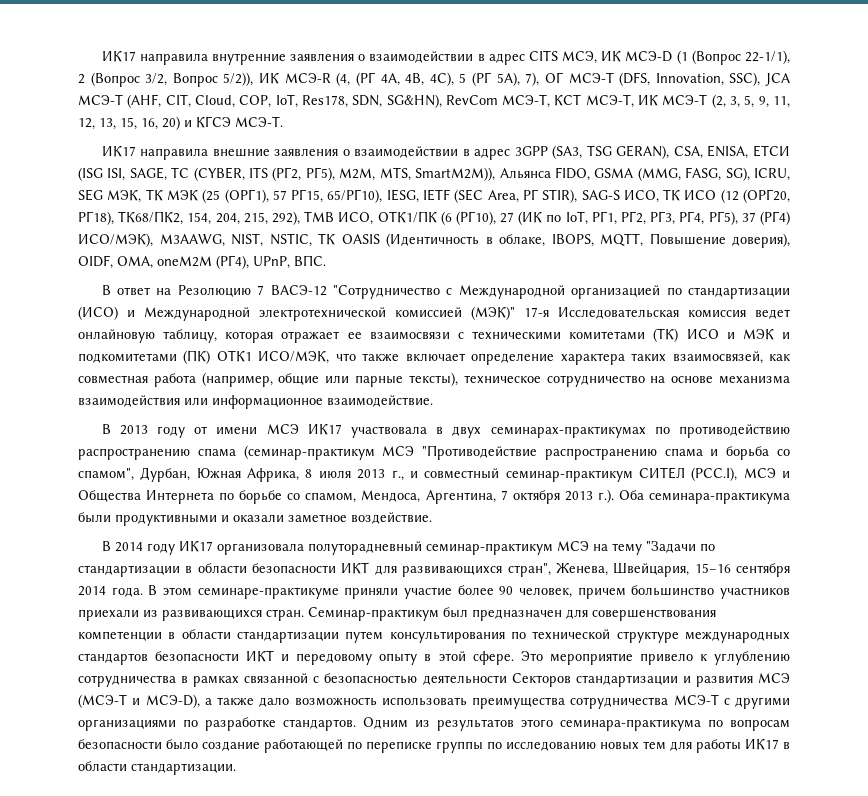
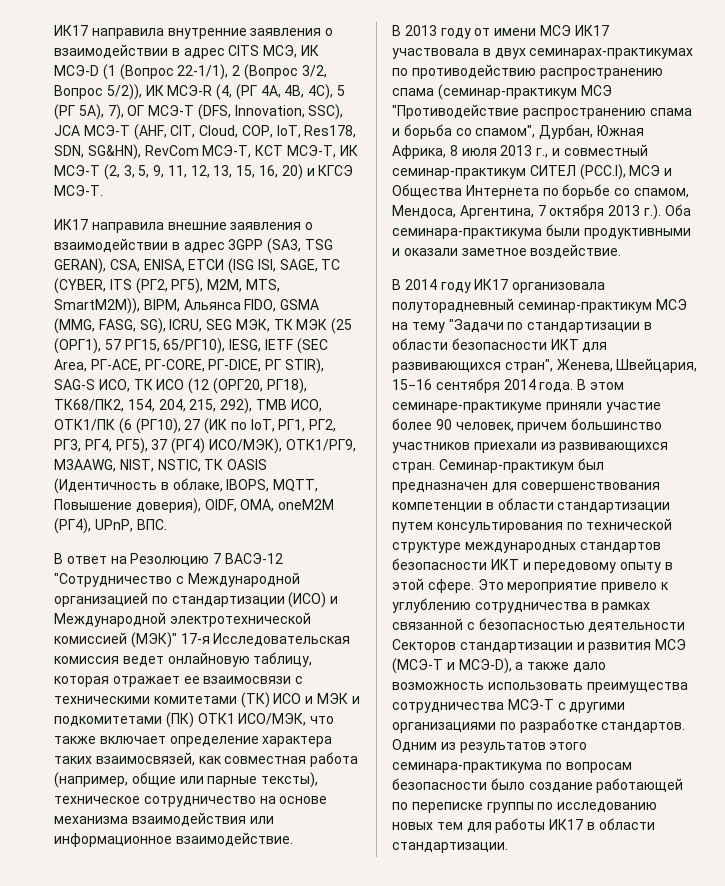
- ИК17 направила внешние заявления о взаимодействии в адрес 3GPP (SA3, TSG GERAN), CSA, ENISA, ЕТСИ (ISG ISI, SAGE, TC (CYBER, ITS (РГ2, РГ5), M2M, MTS, SmartM2M)), Альянса FIDO, GSMA (MMG, FASG, SG), ICRU, SEG МЭК, ТК МЭК (25 (ОРГ1), 57 РГ15, 65/РГ10), IESG, IETF (SEC Area, РГ STIR), SAG-S ИСО, ТК ИСО (12 (ОРГ20, РГ18), ТК68/ПК2, 154, 204, 215, 292), TMB ИСО, ОТК1/ПК (6 (РГ10), 27 (ИК по IoT, РГ1, РГ2, РГ3, РГ4, РГ5), 37 (РГ4) ИСО/МЭК), M3AAWG, NIST, NSTIC, ТК OASIS (Идентичность в облаке, IBOPS, MQTT, Повышение доверия), OIDF, OMA, oneM2M (РГ4), UPnP, ВПС.
+ ИК17 направила внешние заявления о взаимодействии в адрес 3GPP (SA3, TSG GERAN), CSA, ENISA, ЕТСИ (ISG ISI, SAGE, TC (CYBER, ITS (РГ2, РГ5), M2M, MTS, SmartM2M)), BIPM, Альянса FIDO, GSMA (MMG, FASG, SG), ICRU, SEG МЭК, ТК МЭК (25 (ОРГ1), 57 РГ15, 65/РГ10), IESG, IETF (SEC Area, РГ-ACE, РГ-CORE, РГ-DICE, РГ STIR), SAG-S ИСО, ТК ИСО (12 (ОРГ20, РГ18), ТК68/ПК2, 154, 204, 215, 292), TMB ИСО, ОТК1/ПК (6 (РГ10), 27 (ИК по IoT, РГ1, РГ2, РГ3, РГ4, РГ5), 37 (РГ4) ИСО/МЭК), ОТК1/РГ9, M3AAWG, NIST, NSTIC, ТК OASIS (Идентичность в облаке, IBOPS, MQTT, Повышение доверия), OIDF, OMA, oneM2M (РГ4), UPnP, ВПС.

